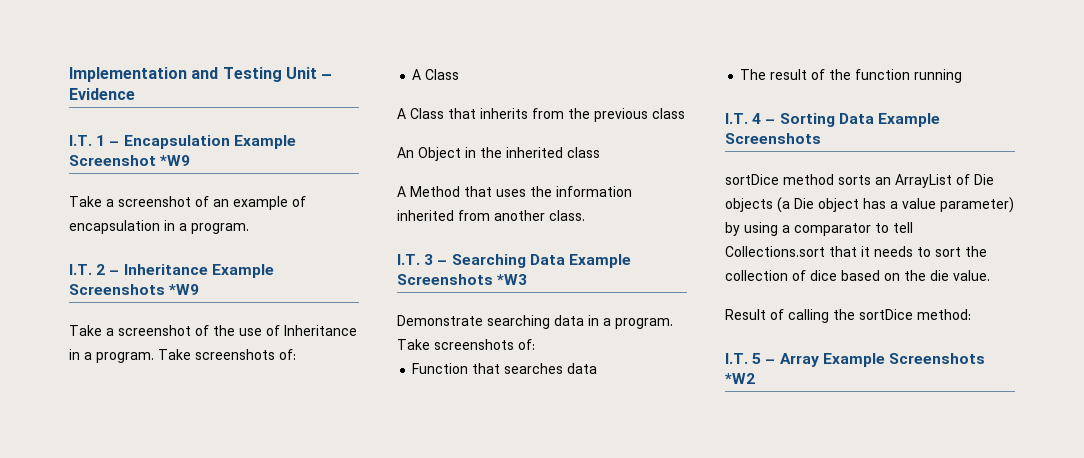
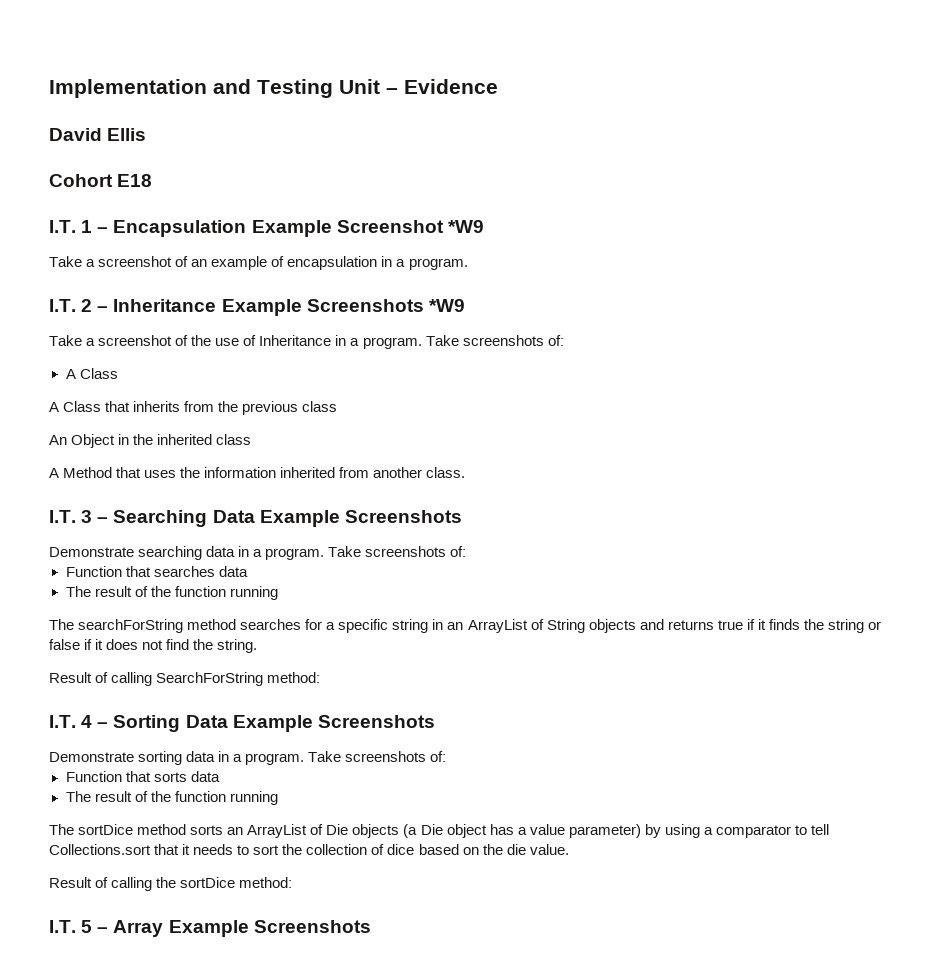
+ David Ellis
+ Cohort E18
- I.T. 3 – Searching Data Example Screenshots *W3
+ I.T. 3 – Searching Data Example Screenshots
+ The searchForString method searches for a specific string in an ArrayList of String objects and returns true if it finds the string or false if it does not find the string.
+ Result of calling SearchForString method:
- sortDice method sorts an ArrayList of Die objects (a Die object has a value parameter) by using a comparator to tell Collections.sort that it needs to sort the collection of dice based on the die value.
+ Demonstrate sorting data in a program. Take screenshots of:
+ Function that sorts data
+ The result of the function running
+ The sortDice method sorts an ArrayList of Die objects (a Die object has a value parameter) by using a comparator to tell Collections.sort that it needs to sort the collection of dice based on the die value.
- I.T. 5 – Array Example Screenshots *W2
+ I.T. 5 – Array Example Screenshots

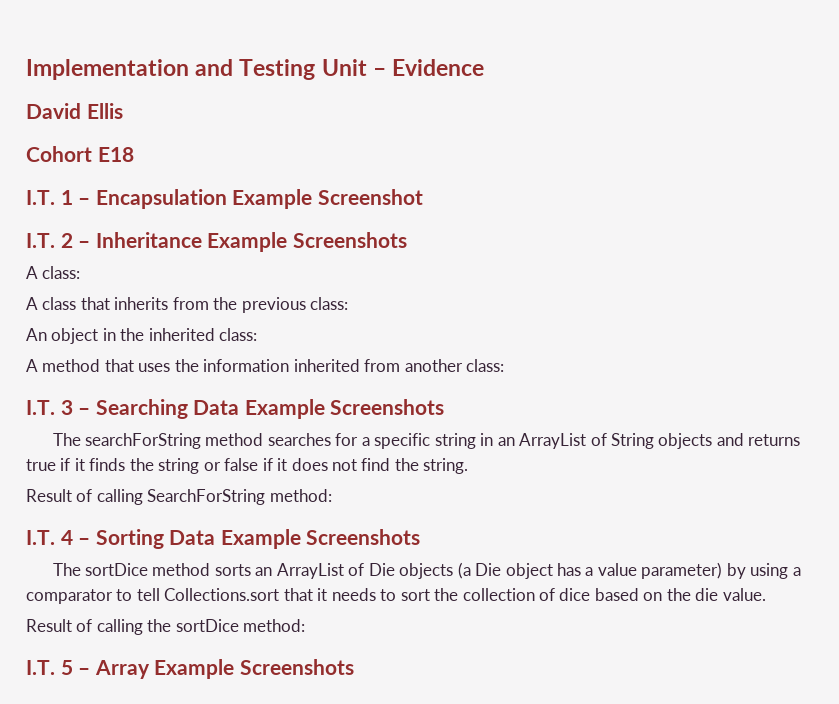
- I.T. 1 – Encapsulation Example Screenshot *W9
- Take a screenshot of an example of encapsulation in a program.
+ I.T. 1 – Encapsulation Example Screenshot
- I.T. 2 – Inheritance Example Screenshots *W9
- Take a screenshot of the use of Inheritance in a program. Take screenshots of:
- A Class
- A Class that inherits from the previous class
+ I.T. 2 – Inheritance Example Screenshots
+ A class:
+ A class that inherits from the previous class:
- An Object in the inherited class
- A Method that uses the information inherited from another class.
+ An object in the inherited class:
+ A method that uses the information inherited from another class:
- Demonstrate searching data in a program. Take screenshots of:
- Function that searches data
- The result of the function running
- Demonstrate sorting data in a program. Take screenshots of:
- Function that sorts data
- The result of the function running

